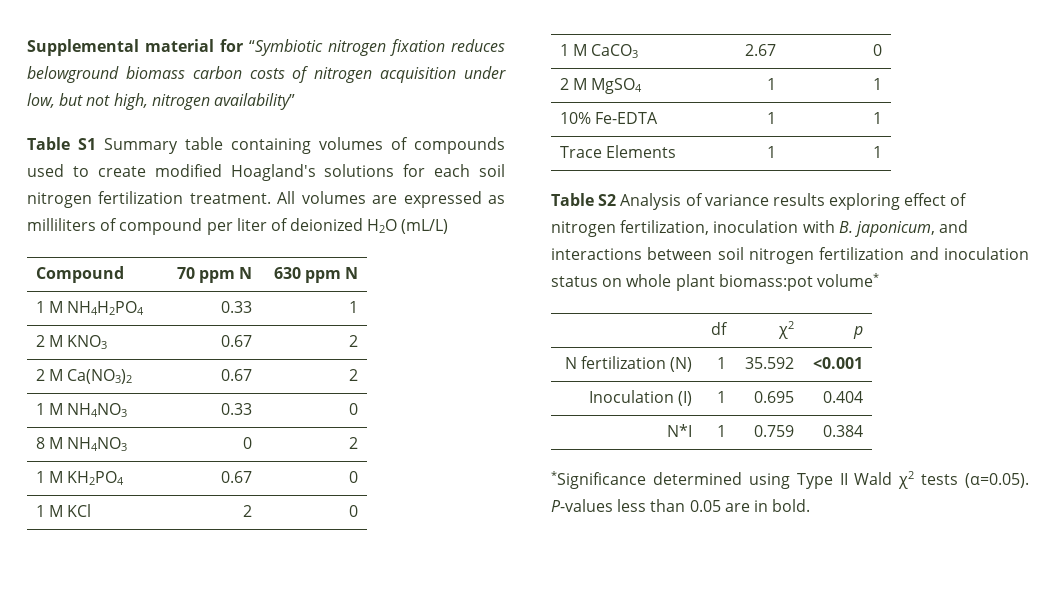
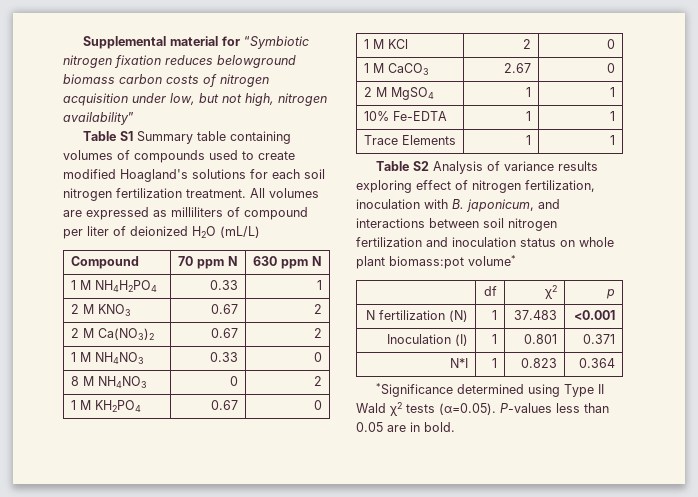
- N fertilization (N) | 1 | 35.592 | <0.001
+ N fertilization (N) | 1 | 37.483 | <0.001
- Inoculation (I) | 1 | 0.695 | 0.404
+ Inoculation (I) | 1 | 0.801 | 0.371
- N*I | 1 | 0.759 | 0.384
+ N*I | 1 | 0.823 | 0.364

